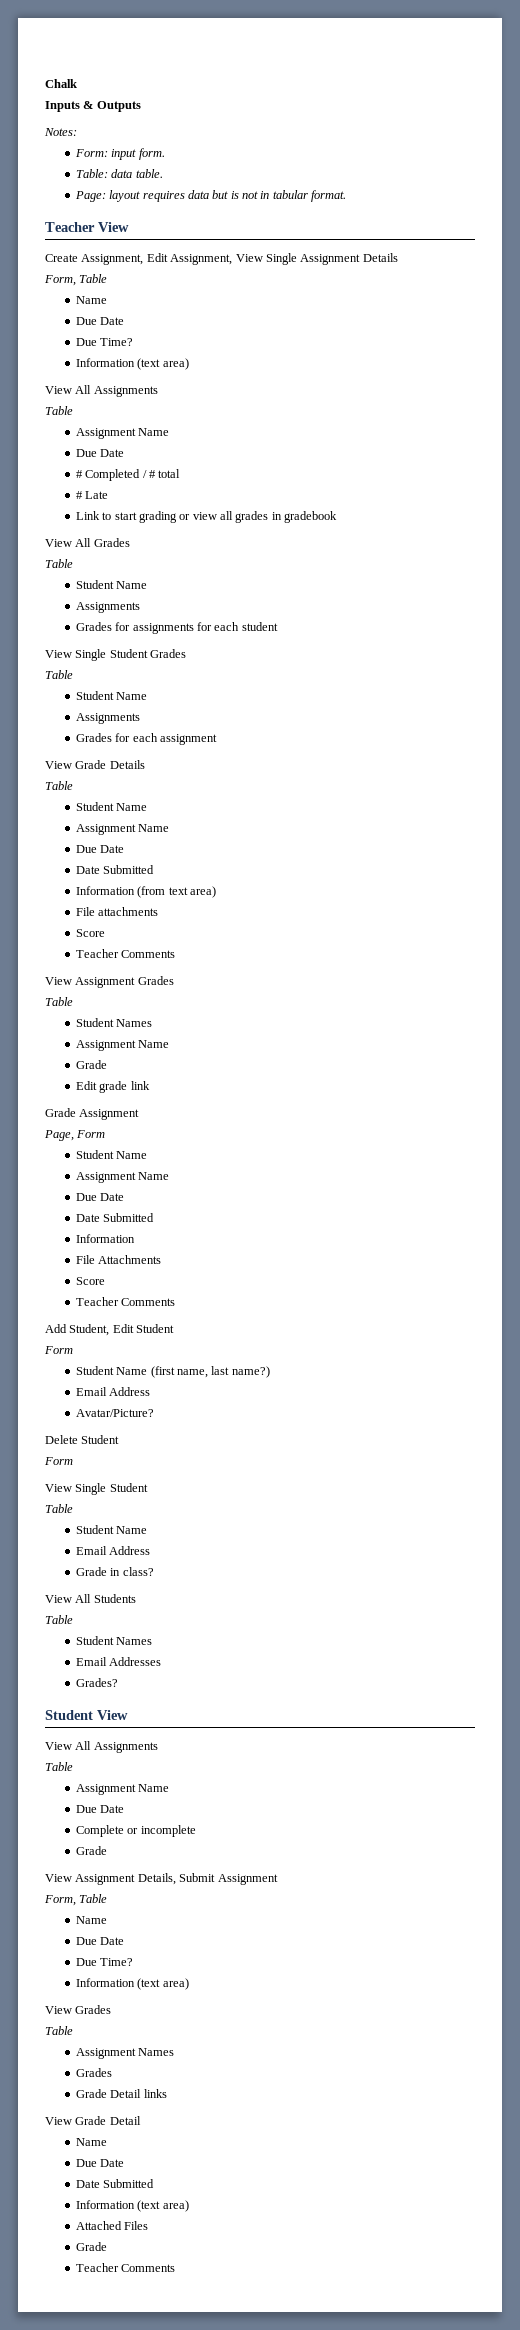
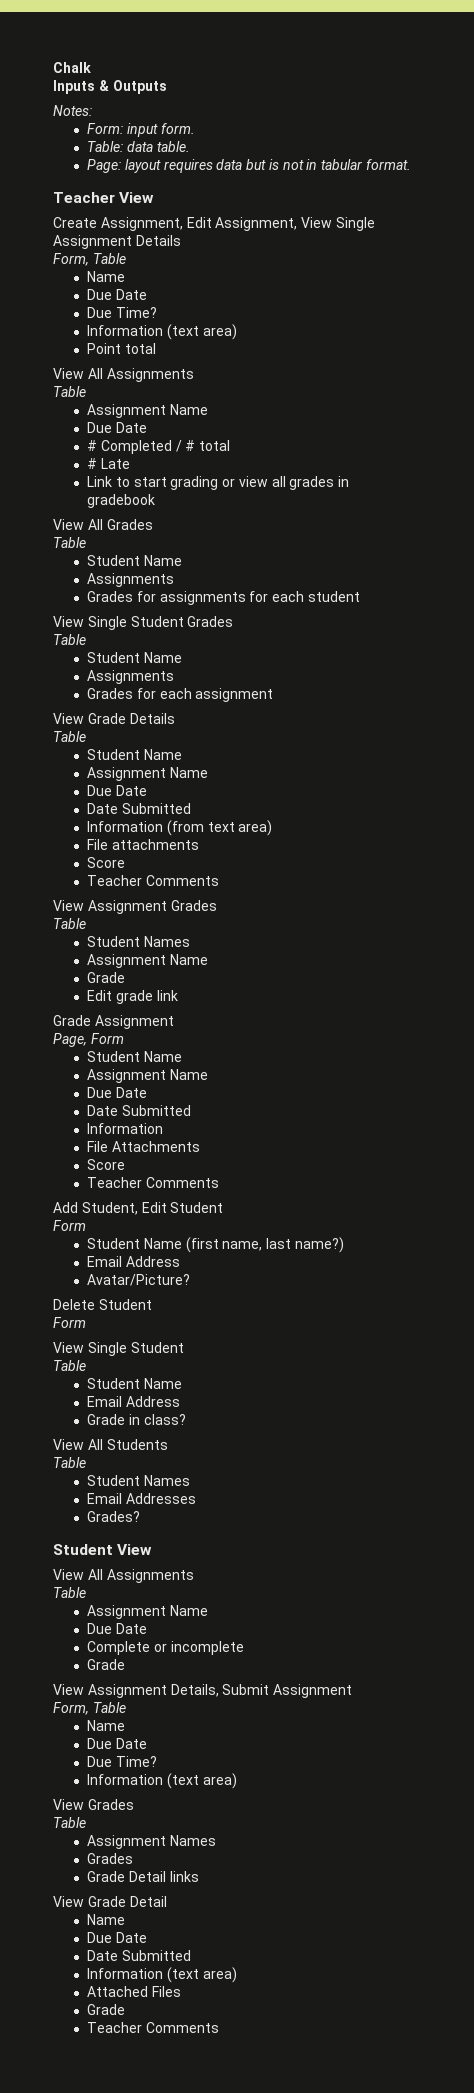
+ Point total

